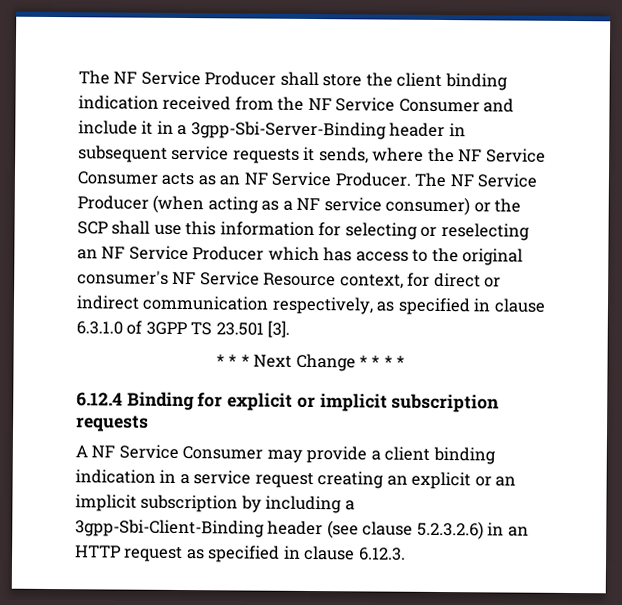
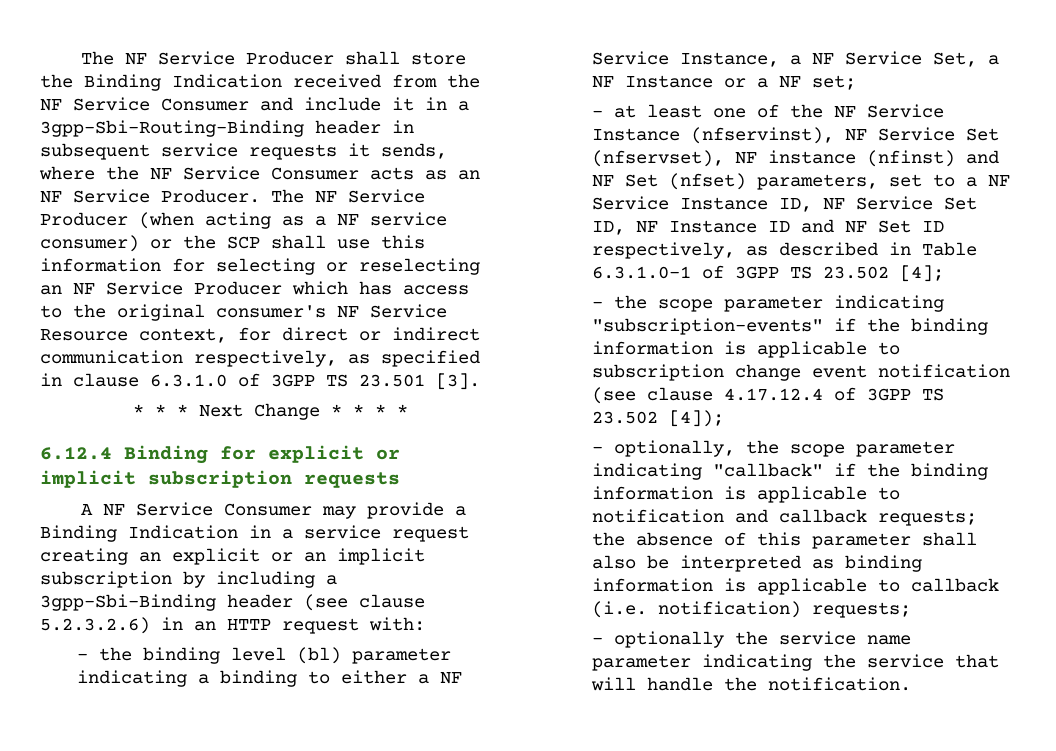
- The NF Service Producer shall store the client binding indication received from the NF Service Consumer and include it in a 3gpp-Sbi-Server-Binding header in subsequent service requests it sends, where the NF Service Consumer acts as an NF Service Producer.
+ The NF Service Producer shall store the Binding Indication received from the NF Service Consumer and include it in a 3gpp-Sbi-Routing-Binding header in subsequent service requests it sends, where the NF Service Consumer acts as an NF Service Producer.
- A NF Service Consumer may provide a client binding indication in a service request creating an explicit or an implicit subscription by including a 3gpp-Sbi-Client-Binding header (see clause 5.2.3.2.6) in an HTTP request as specified in clause 6.12.3.
+ A NF Service Consumer may provide a Binding Indication in a service request creating an explicit or an implicit subscription by including a 3gpp-Sbi-Binding header (see clause 5.2.3.2.6) in an HTTP request with:
+ - the binding level (bl) parameter indicating a binding to either a NF Service Instance, a NF Service Set, a NF Instance or a NF set;
+ - at least one of the NF Service Instance (nfservinst), NF Service Set (nfservset), NF instance (nfinst) and NF Set (nfset) parameters, set to a NF Service Instance ID, NF Service Set ID, NF Instance ID and NF Set ID respectively, as described in Table 6.3.1.0-1 of 3GPP TS 23.502 [4];
+ - the scope parameter indicating "subscription-events" if the binding information is applicable to subscription change event notification (see clause 4.17.12.4 of 3GPP TS 23.502 [4]);
+ - optionally, the scope parameter indicating "callback" if the binding information is applicable to notification and callback requests; the absence of this parameter shall also be interpreted as binding information is applicable to callback (i.e. notification) requests;
+ - optionally the service name parameter indicating the service that will handle the notification.

